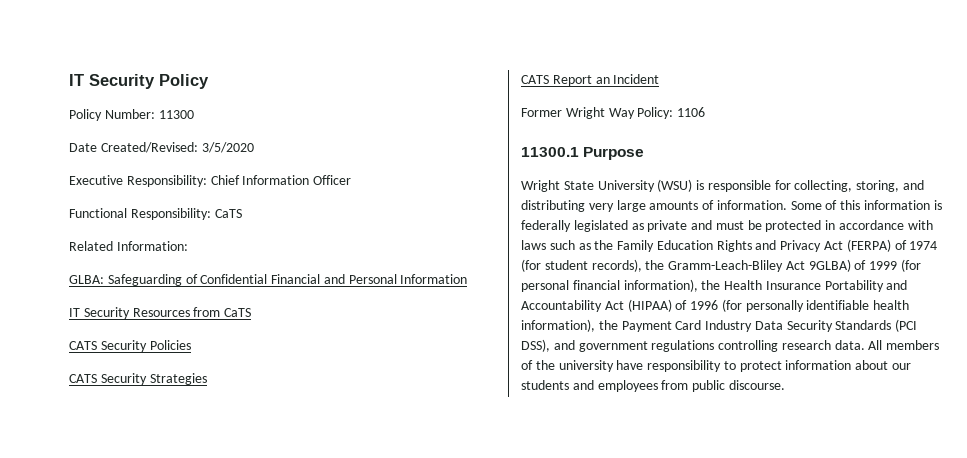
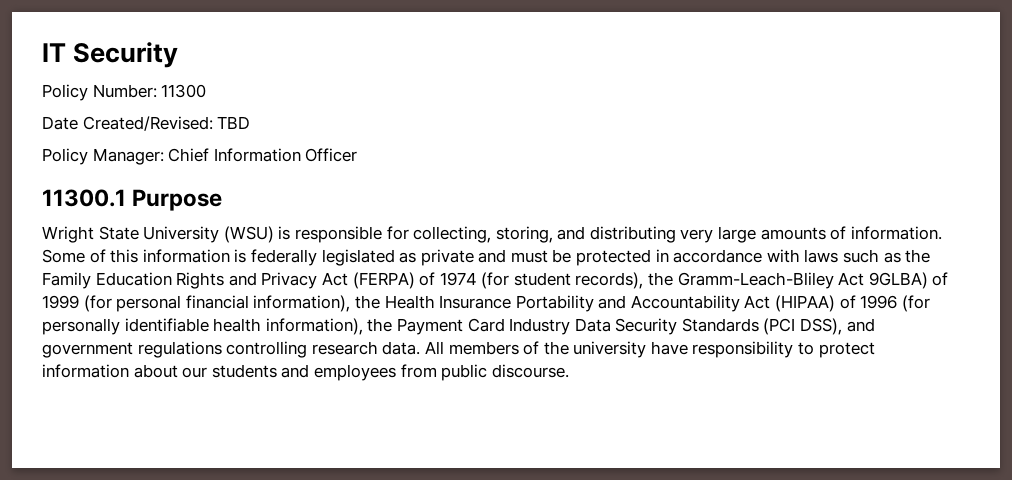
- IT Security Policy
+ IT Security
- Date Created/Revised: 3/5/2020
- Executive Responsibility: Chief Information Officer
+ Date Created/Revised: TBD
+ Policy Manager: Chief Information Officer
- Functional Responsibility: CaTS
- Related Information:
- GLBA: Safeguarding of Confidential Financial and Personal Information
- IT Security Resources from CaTS
- CATS Security Policies
- CATS Security Strategies
- CATS Report an Incident
- Former Wright Way Policy: 1106

